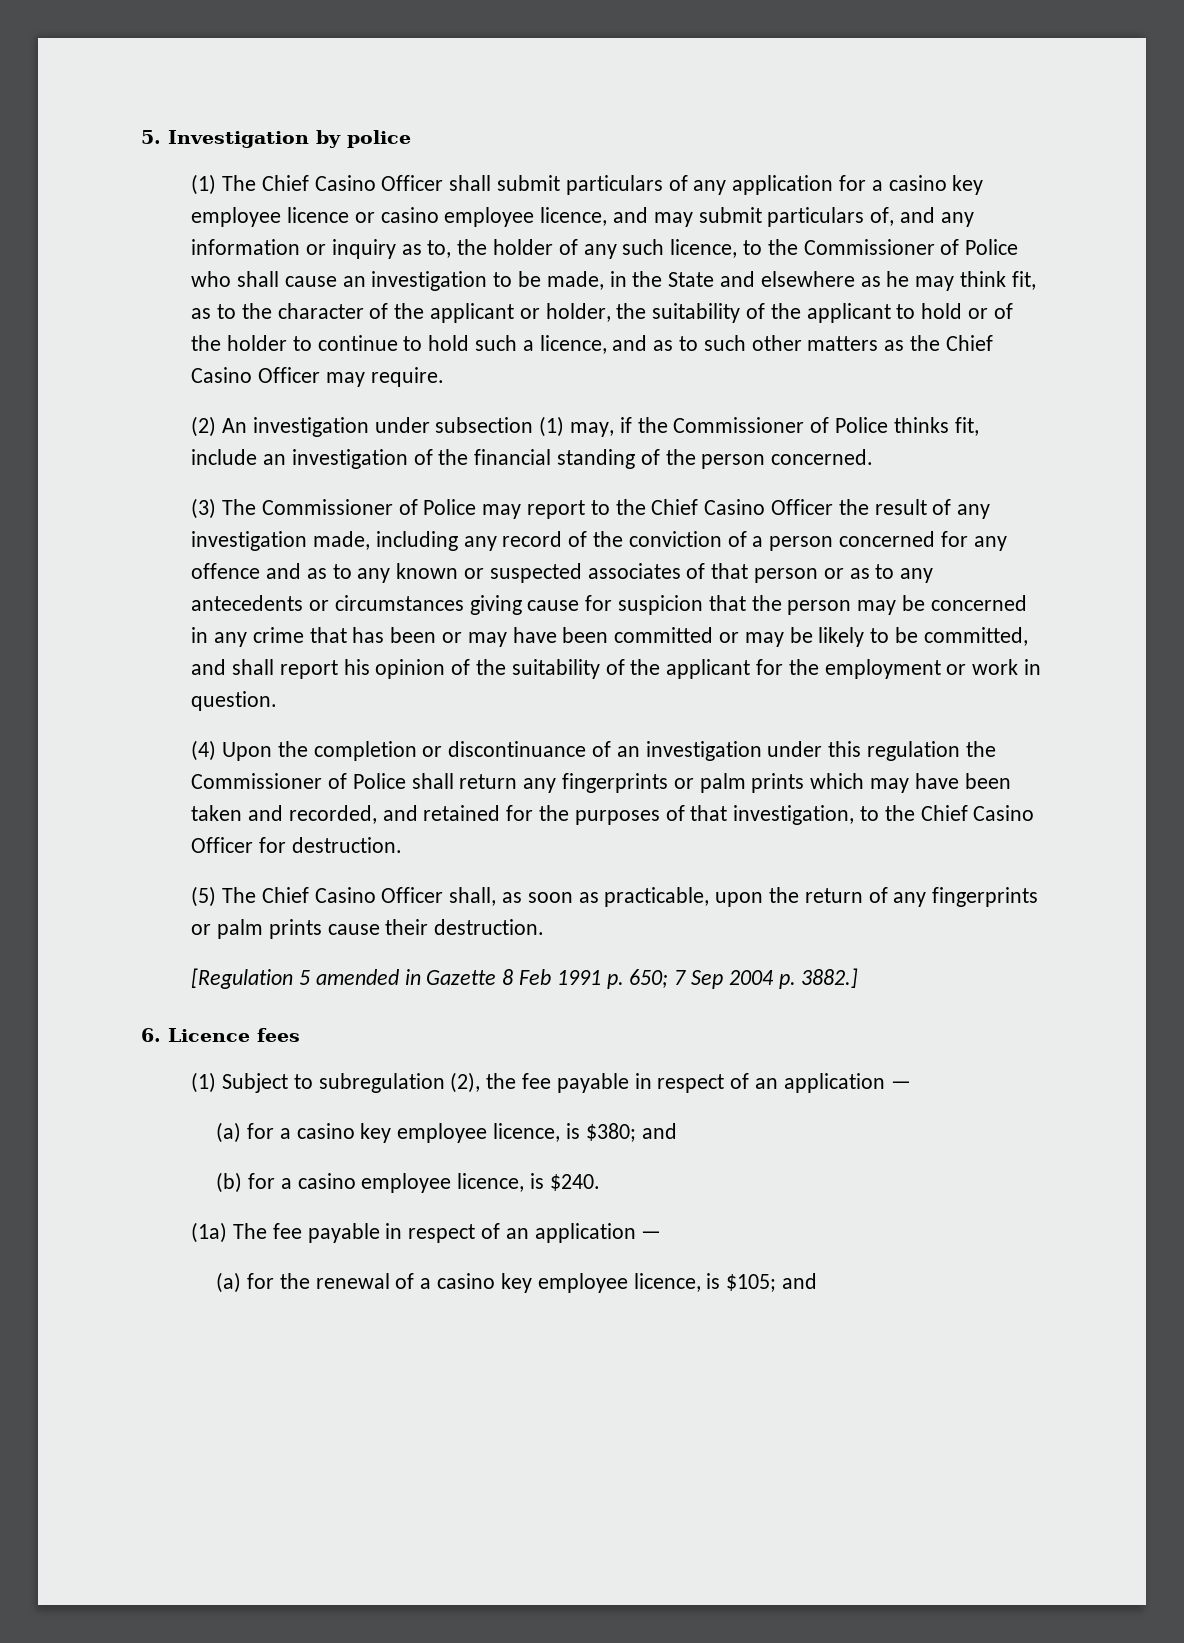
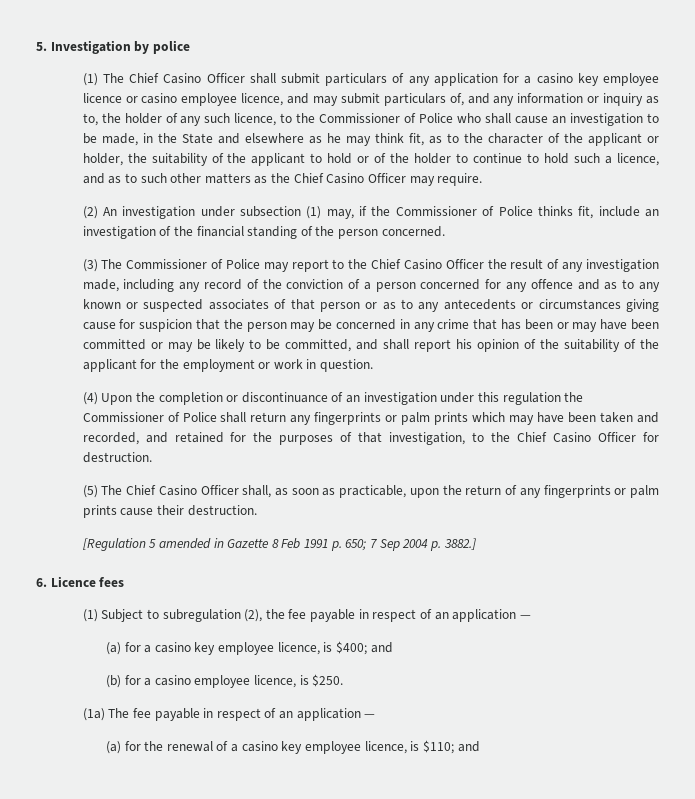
- (a) for a casino key employee licence, is $380; and
+ (a) for a casino key employee licence, is $400; and
- (b) for a casino employee licence, is $240.
+ (b) for a casino employee licence, is $250.
- (a) for the renewal of a casino key employee licence, is $105; and
+ (a) for the renewal of a casino key employee licence, is $110; and

